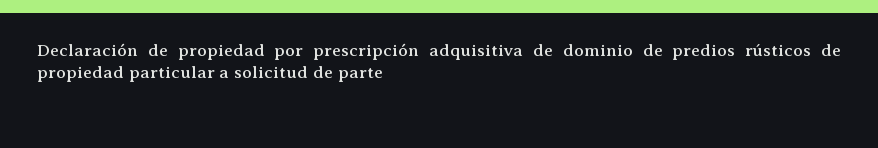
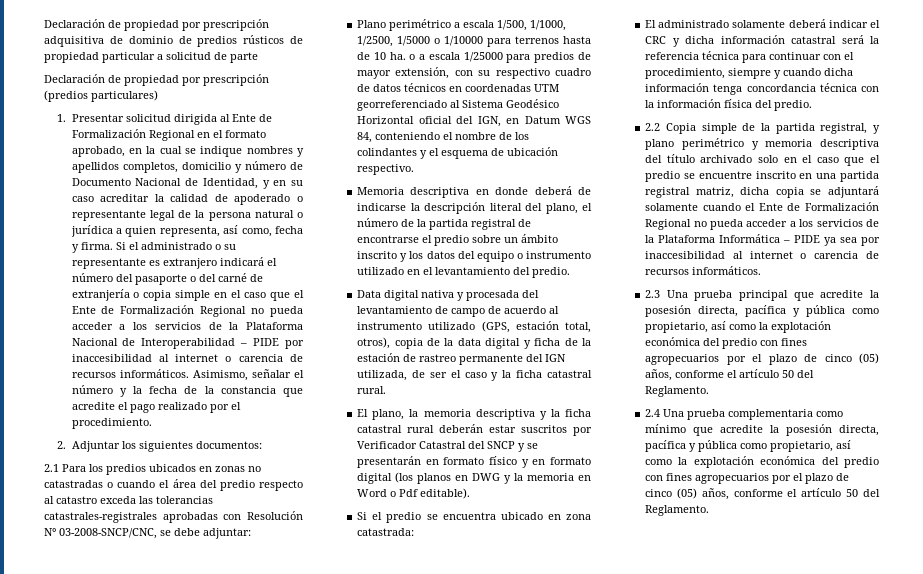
+ Declaración de propiedad por prescripción (predios particulares)
+ 1. Presentar solicitud dirigida al Ente de Formalización Regional en el formato aprobado, en la cual se indique nombres y apellidos completos, domicilio y número de Documento Nacional de Identidad, y en su caso acreditar la calidad de apoderado o representante legal de la persona natural o jurídica a quien representa, así como, fecha y firma. Si el administrado o su representante es extranjero indicará el número del pasaporte o del carné de extranjería o copia simple en el caso que el Ente de Formalización Regional no pueda acceder a los servicios de la Plataforma Nacional de Interoperabilidad – PIDE por inaccesibilidad al internet o carencia de recursos informáticos. Asimismo, señalar el número y la fecha de la constancia que acredite el pago realizado por el procedimiento.
+ 2. Adjuntar los siguientes documentos:
+ 2.1 Para los predios ubicados en zonas no catastradas o cuando el área del predio respecto al catastro exceda las tolerancias catastrales-registrales aprobadas con Resolución N° 03-2008-SNCP/CNC, se debe adjuntar:
+ Plano perimétrico a escala 1/500, 1/1000, 1/2500, 1/5000 o 1/10000 para terrenos hasta de 10 ha. o a escala 1/25000 para predios de mayor extensión, con su respectivo cuadro de datos técnicos en coordenadas UTM georreferenciado al Sistema Geodésico Horizontal oficial del IGN, en Datum WGS 84, conteniendo el nombre de los colindantes y el esquema de ubicación respectivo.
+ Memoria descriptiva en donde deberá de indicarse la descripción literal del plano, el número de la partida registral de encontrarse el predio sobre un ámbito inscrito y los datos del equipo o instrumento utilizado en el levantamiento del predio.
+ Data digital nativa y procesada del levantamiento de campo de acuerdo al instrumento utilizado (GPS, estación total, otros), copia de la data digital y ficha de la estación de rastreo permanente del IGN utilizada, de ser el caso y la ficha catastral rural.
+ El plano, la memoria descriptiva y la ficha catastral rural deberán estar suscritos por Verificador Catastral del SNCP y se presentarán en formato físico y en formato digital (los planos en DWG y la memoria en Word o Pdf editable).
+ Si el predio se encuentra ubicado en zona catastrada:
+ El administrado solamente deberá indicar el CRC y dicha información catastral será la referencia técnica para continuar con el procedimiento, siempre y cuando dicha información tenga concordancia técnica con la información física del predio.
+ 2.2 Copia simple de la partida registral, y plano perimétrico y memoria descriptiva del título archivado solo en el caso que el predio se encuentre inscrito en una partida registral matriz, dicha copia se adjuntará solamente cuando el Ente de Formalización Regional no pueda acceder a los servicios de la Plataforma Informática – PIDE ya sea por inaccesibilidad al internet o carencia de recursos informáticos.
+ 2.3 Una prueba principal que acredite la posesión directa, pacífica y pública como propietario, así como la explotación económica del predio con fines agropecuarios por el plazo de cinco (05) años, conforme el artículo 50 del Reglamento.
+ 2.4 Una prueba complementaria como mínimo que acredite la posesión directa, pacífica y pública como propietario, así como la explotación económica del predio con fines agropecuarios por el plazo de cinco (05) años, conforme el artículo 50 del Reglamento.

